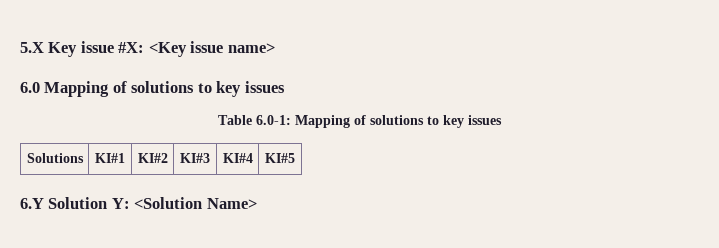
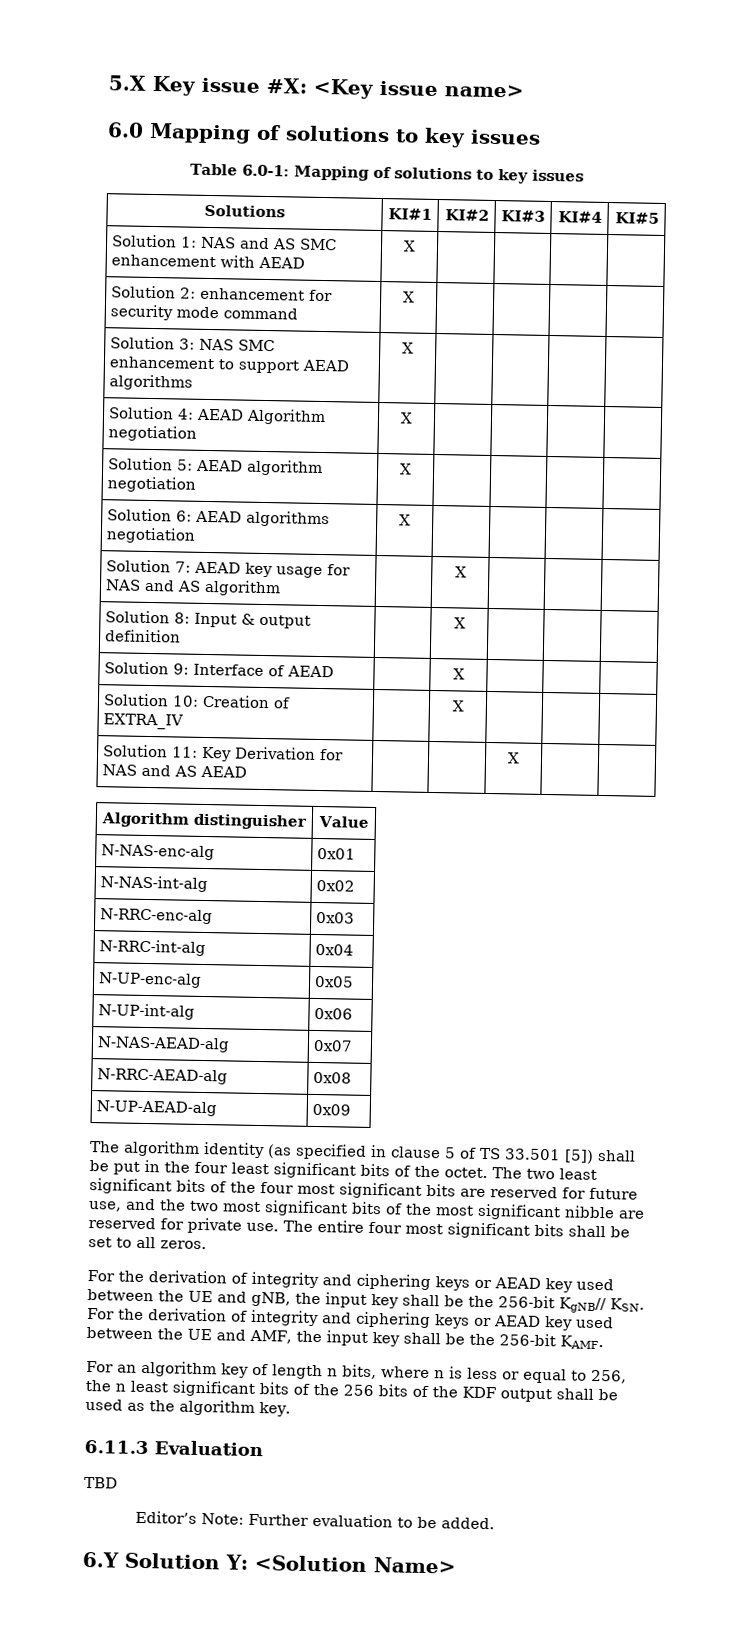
+ Solution 1: NAS and AS SMC enhancement with AEAD | X | | | |
+ Solution 2: enhancement for security mode command | X | | | |
+ Solution 3: NAS SMC enhancement to support AEAD algorithms | X | | | |
+ Solution 4: AEAD Algorithm negotiation | X | | | |
+ Solution 5: AEAD algorithm negotiation | X | | | |
+ Solution 6: AEAD algorithms negotiation | X | | | |
+ Solution 7: AEAD key usage for NAS and AS algorithm | | X | | |
+ Solution 8: Input & output definition | | X | | |
+ Solution 9: Interface of AEAD | | X | | |
+ Solution 10: Creation of EXTRA_IV | | X | | |
+ Solution 11: Key Derivation for NAS and AS AEAD | | | X | |
+ Algorithm distinguisher | Value
+ N-NAS-enc-alg | 0x01
+ N-NAS-int-alg | 0x02
+ N-RRC-enc-alg | 0x03
+ N-RRC-int-alg | 0x04
+ N-UP-enc-alg | 0x05
+ N-UP-int-alg | 0x06
+ N-NAS-AEAD-alg | 0x07
+ N-RRC-AEAD-alg | 0x08
+ N-UP-AEAD-alg | 0x09
+ The algorithm identity (as specified in clause 5 of TS 33.501 [5]) shall be put in the four least significant bits of the octet. The two least significant bits of the four most significant bits are reserved for future use, and the two most significant bits of the most significant nibble are reserved for private use. The entire four most significant bits shall be set to all zeros.
+ For the derivation of integrity and ciphering keys or AEAD key used between the UE and gNB, the input key shall be the 256-bit KgNB// KSN. For the derivation of integrity and ciphering keys or AEAD key used between the UE and AMF, the input key shall be the 256-bit KAMF.
+ For an algorithm key of length n bits, where n is less or equal to 256, the n least significant bits of the 256 bits of the KDF output shall be used as the algorithm key.
+ 6.11.3 Evaluation
+ TBD
+ Editor’s Note: Further evaluation to be added.

